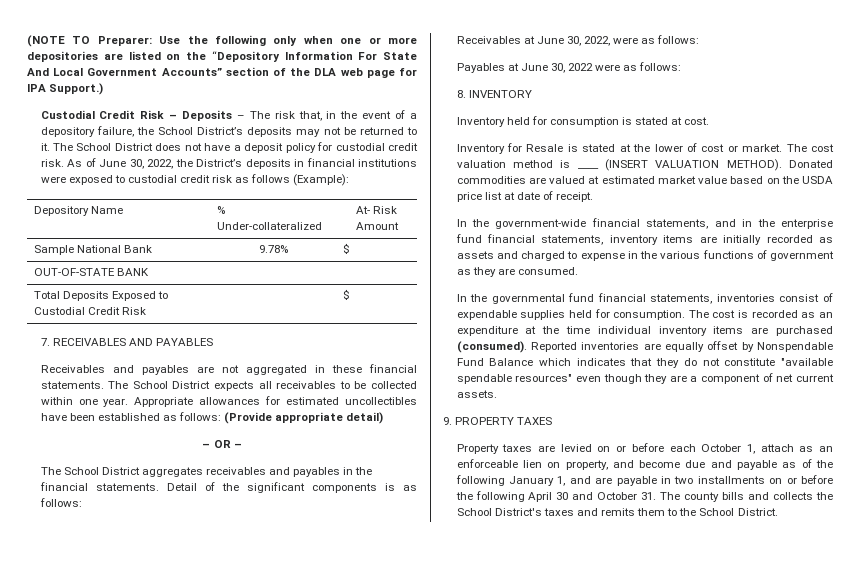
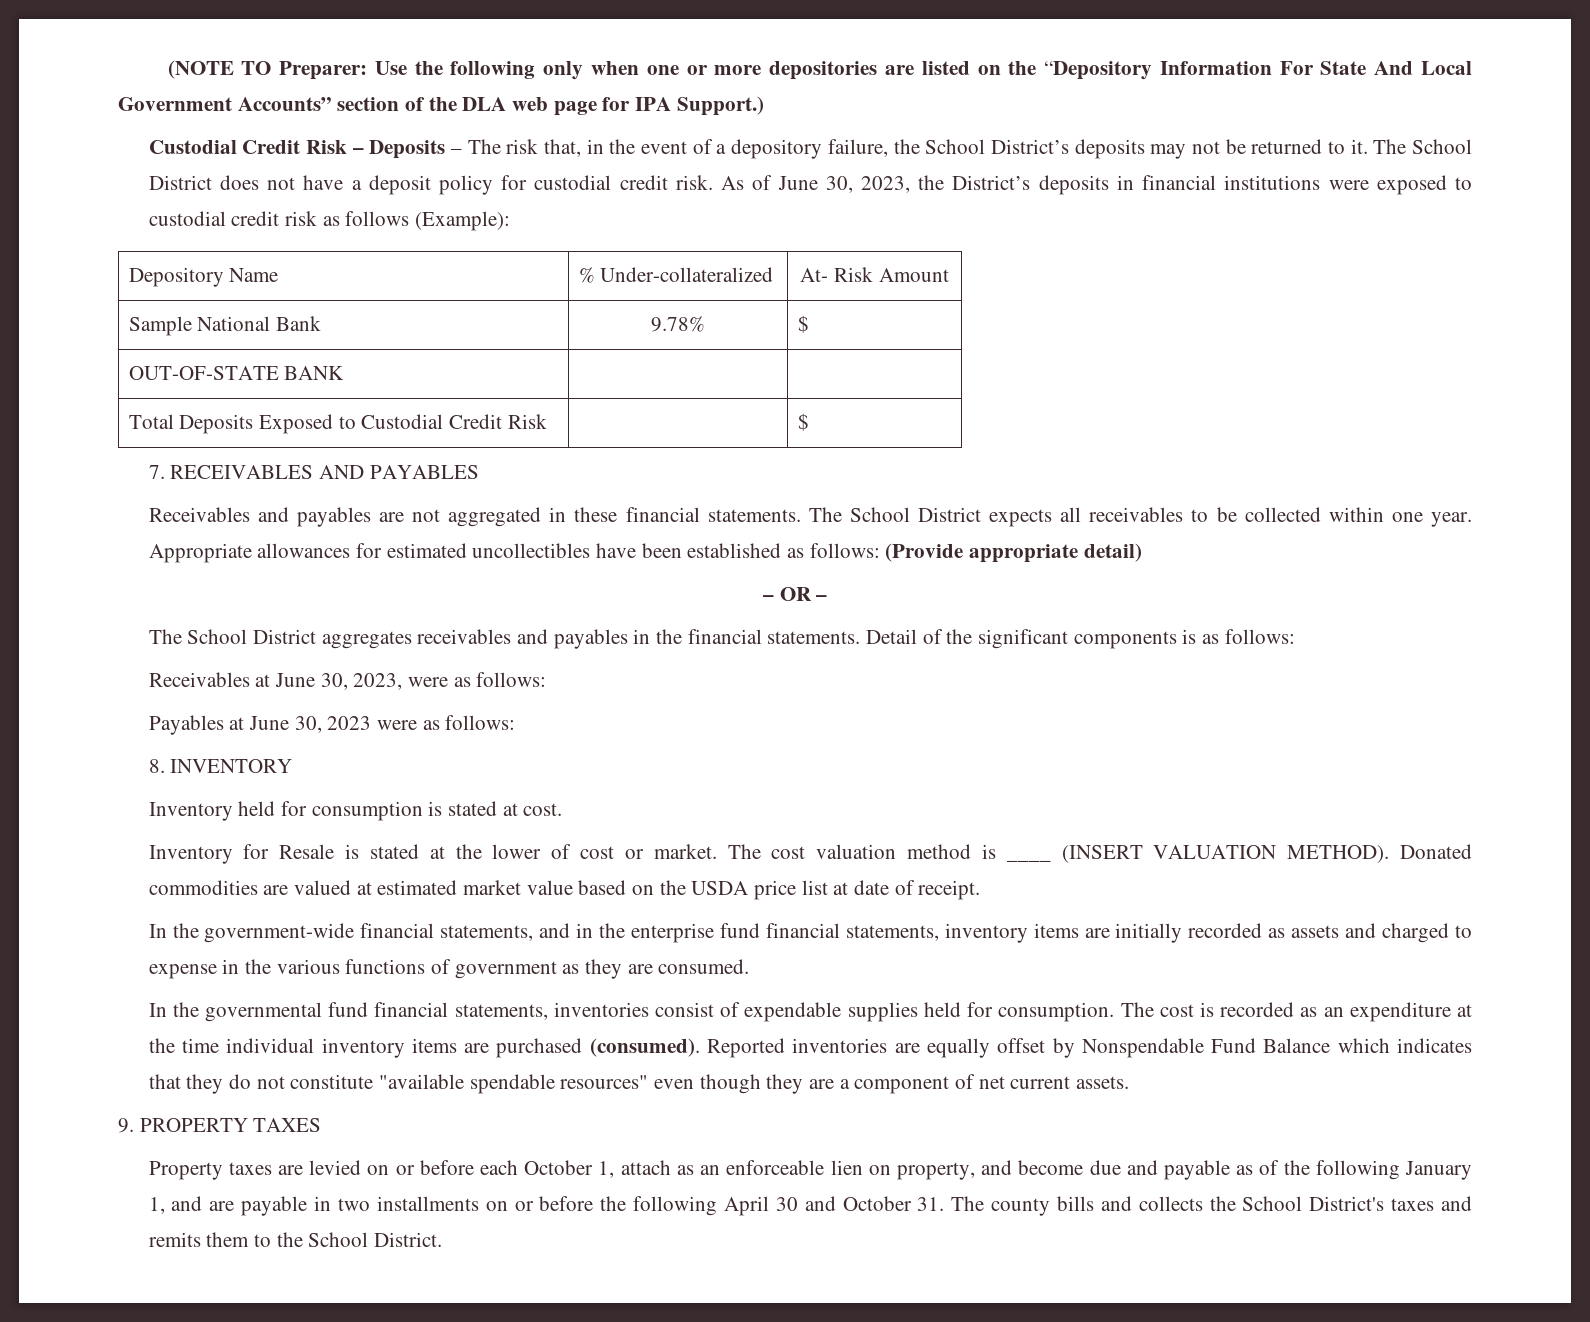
- As of June 30, 2022, the District’s deposits in financial institutions were exposed to custodial credit risk as follows (Example):
+ As of June 30, 2023, the District’s deposits in financial institutions were exposed to custodial credit risk as follows (Example):
- Receivables at June 30, 2022, were as follows:
+ Receivables at June 30, 2023, were as follows:
- Payables at June 30, 2022 were as follows:
+ Payables at June 30, 2023 were as follows:

